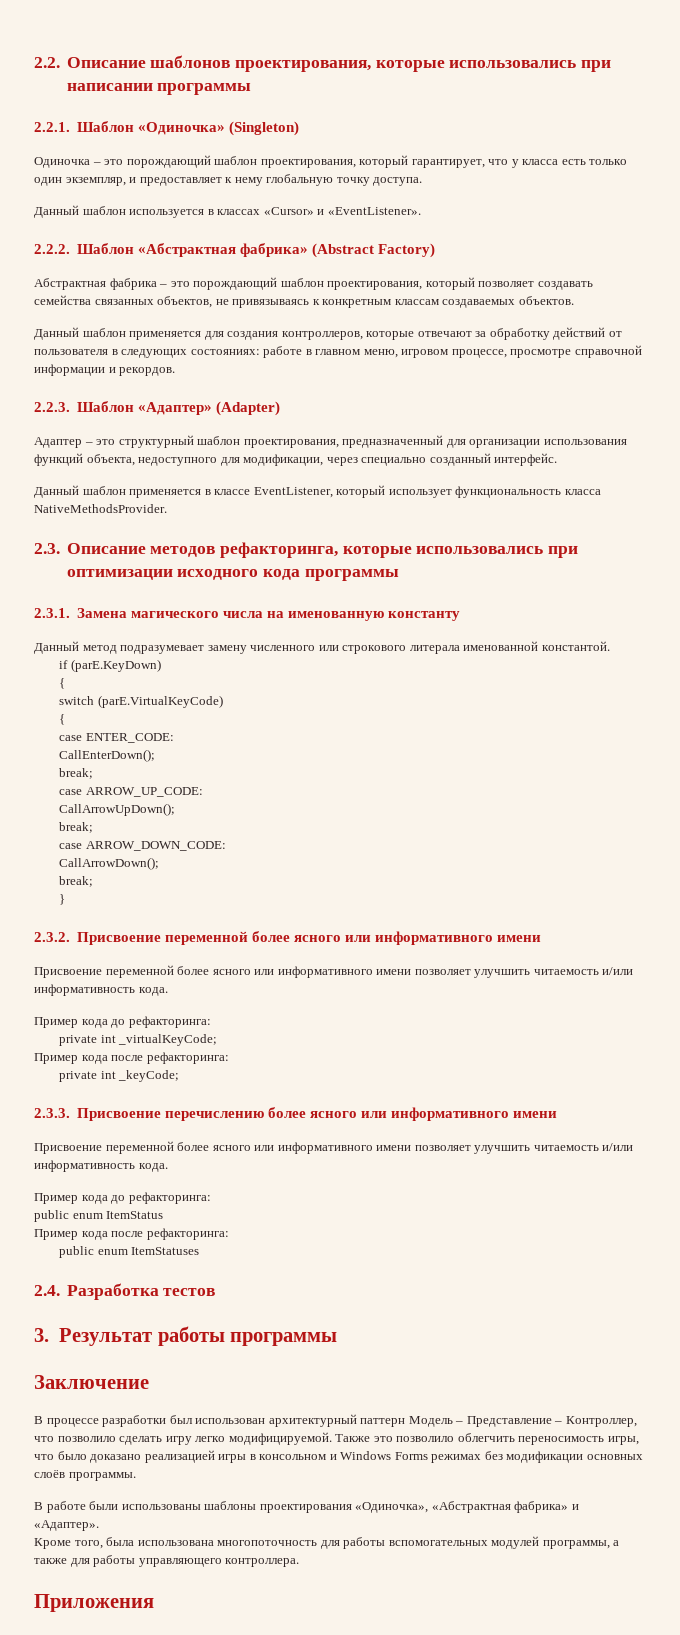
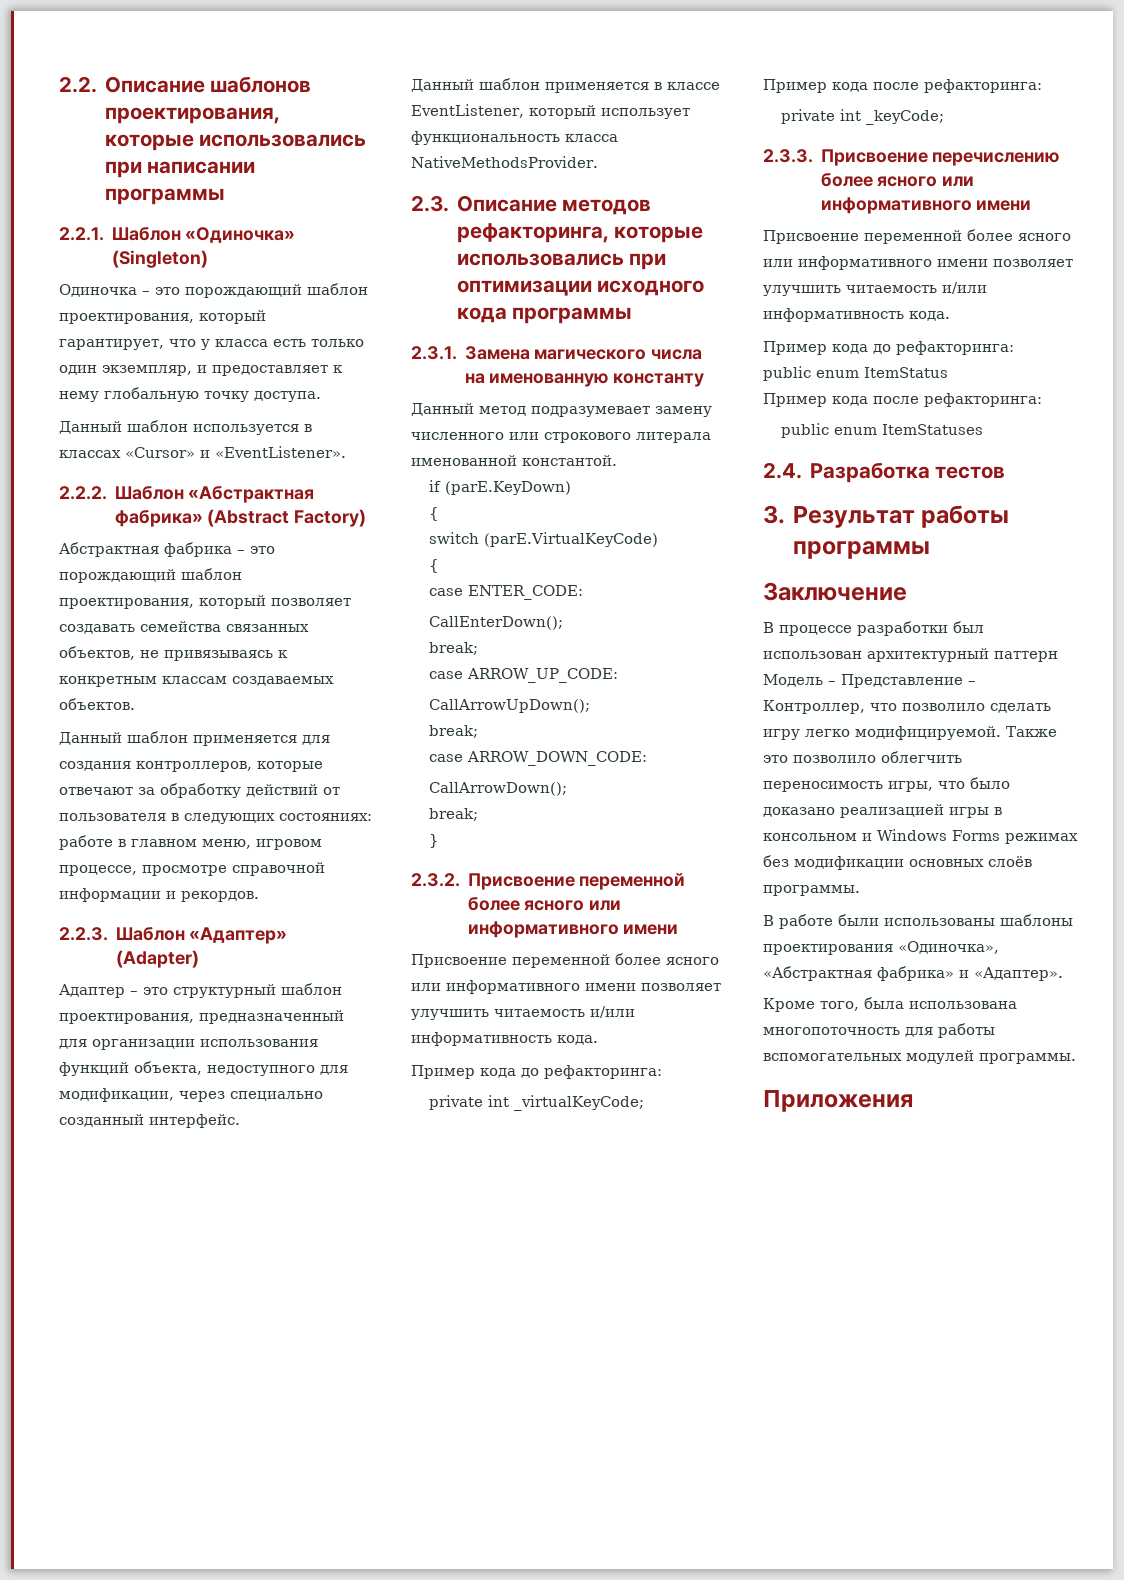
- Кроме того, была использована многопоточность для работы вспомогательных модулей программы, а также для работы управляющего контроллера.
+ Кроме того, была использована многопоточность для работы вспомогательных модулей программы.

